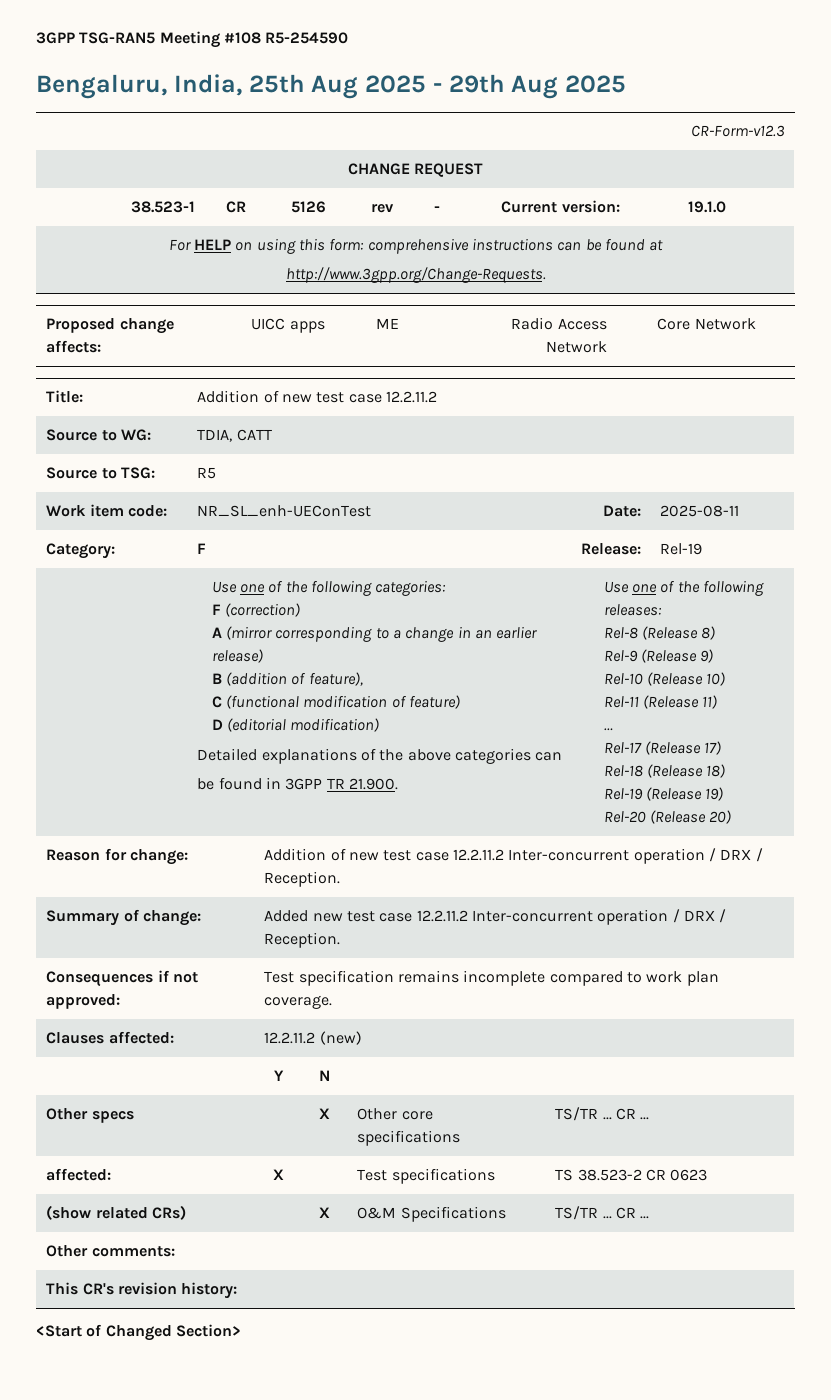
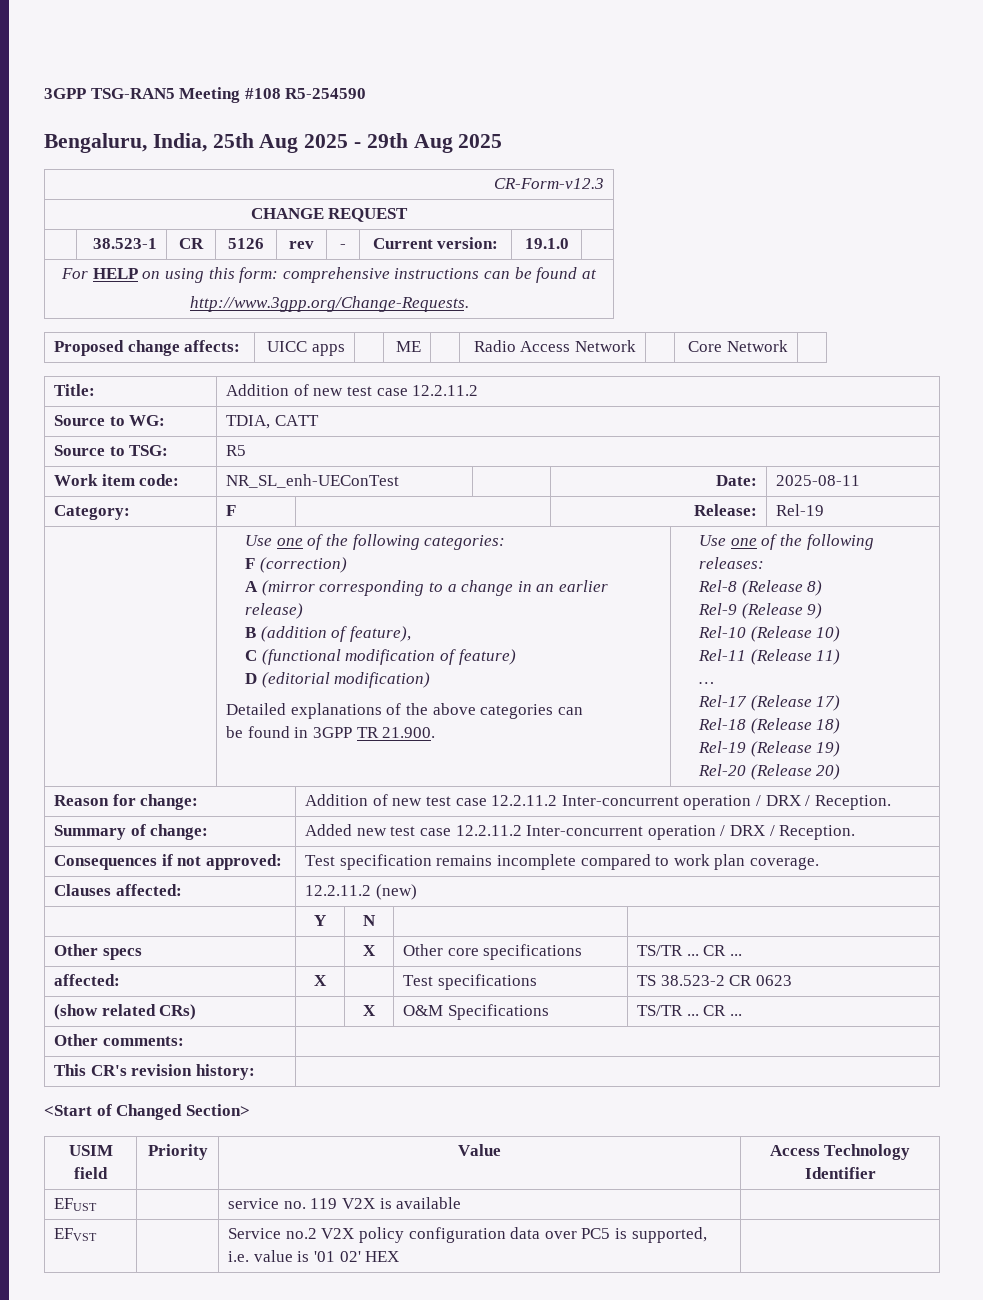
+ USIM field | Priority | Value | Access Technology Identifier
+ EFUST | | service no. 119 V2X is available |
+ EFVST | | Service no.2 V2X policy configuration data over PC5 is supported, i.e. value is '01 02' HEX |

